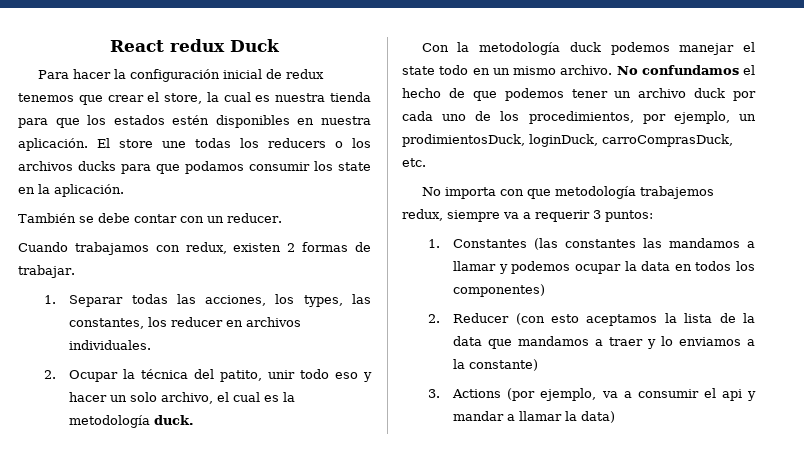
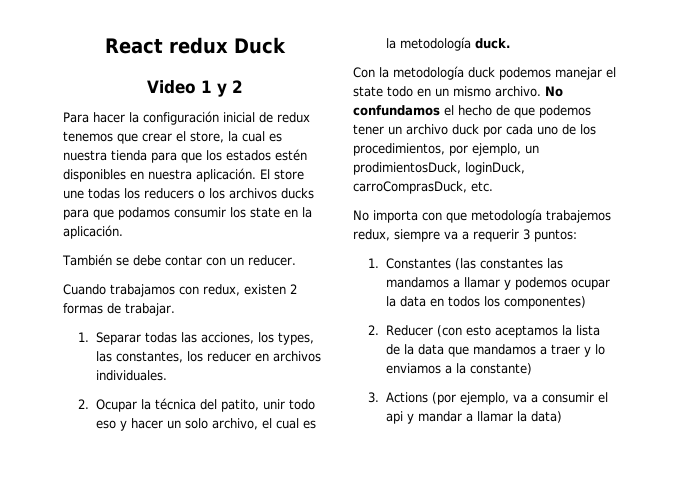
+ Video 1 y 2

